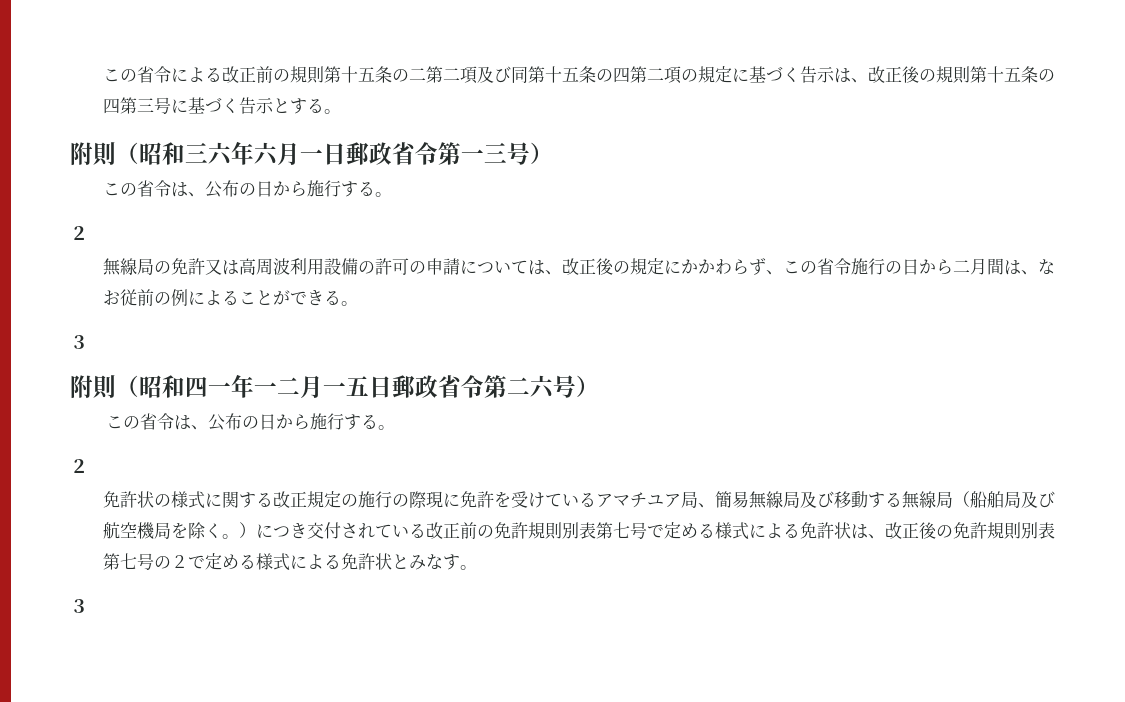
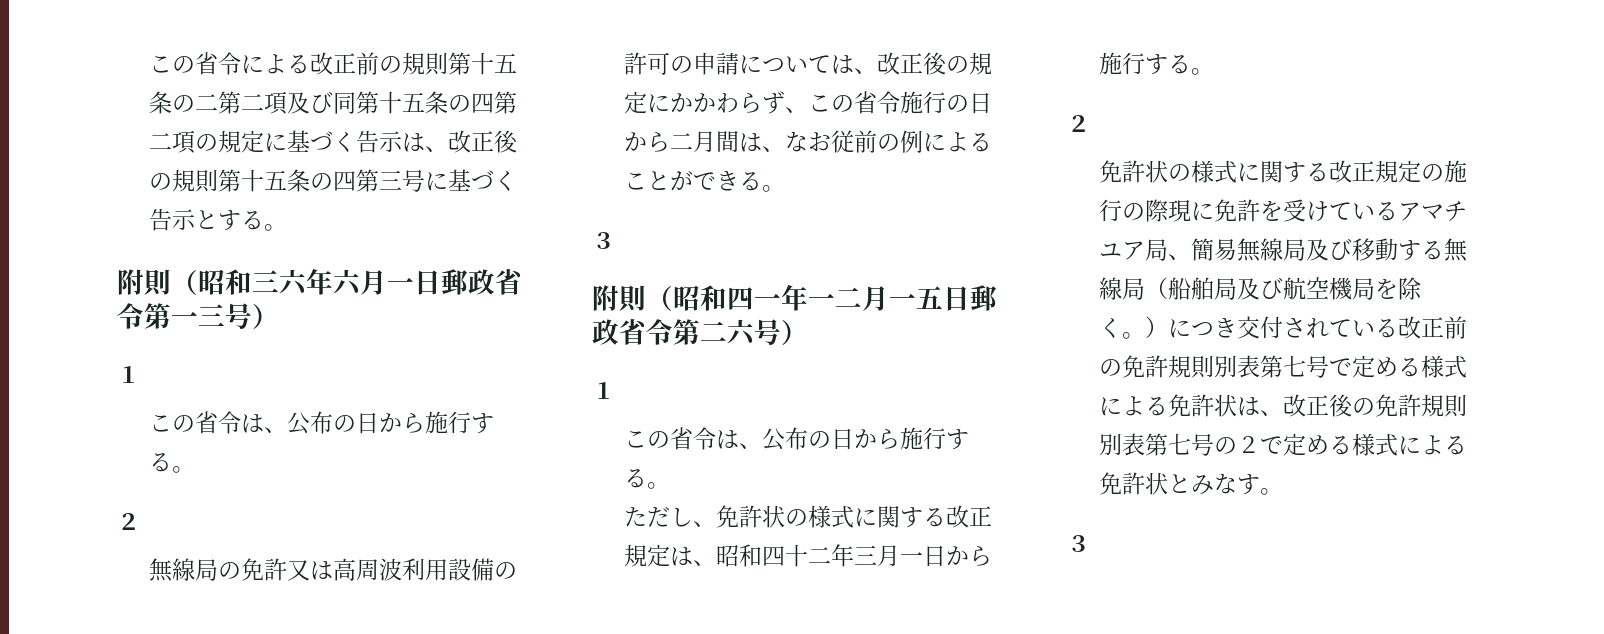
  附則（昭和三六年六月一日郵政省令第一三号）
+ １
  附則（昭和四一年一二月一五日郵政省令第二六号）
+ １
  この省令は、公布の日から施行する。
+ ただし、免許状の様式に関する改正規定は、昭和四十二年三月一日から施行する。

